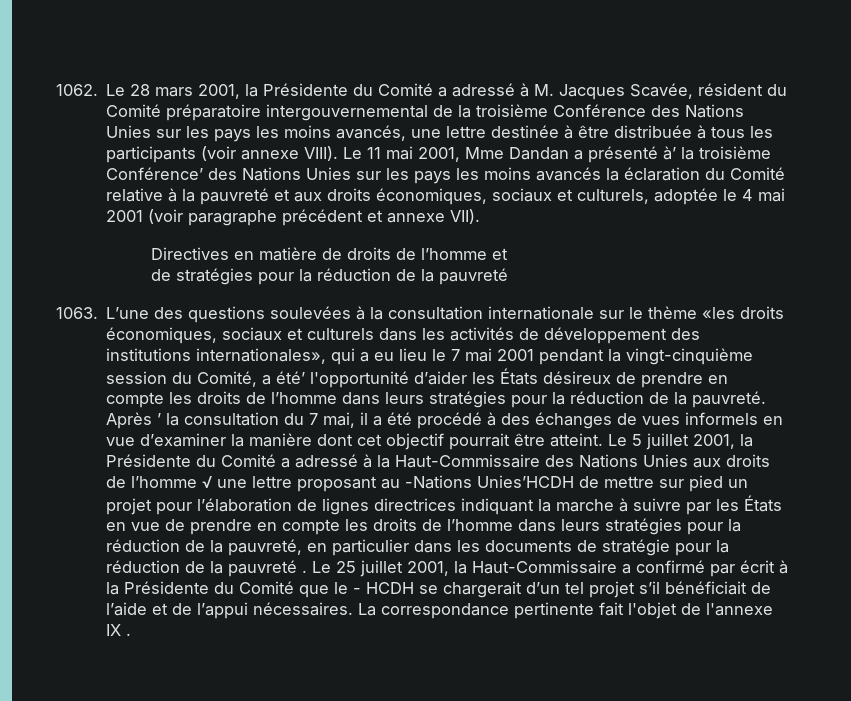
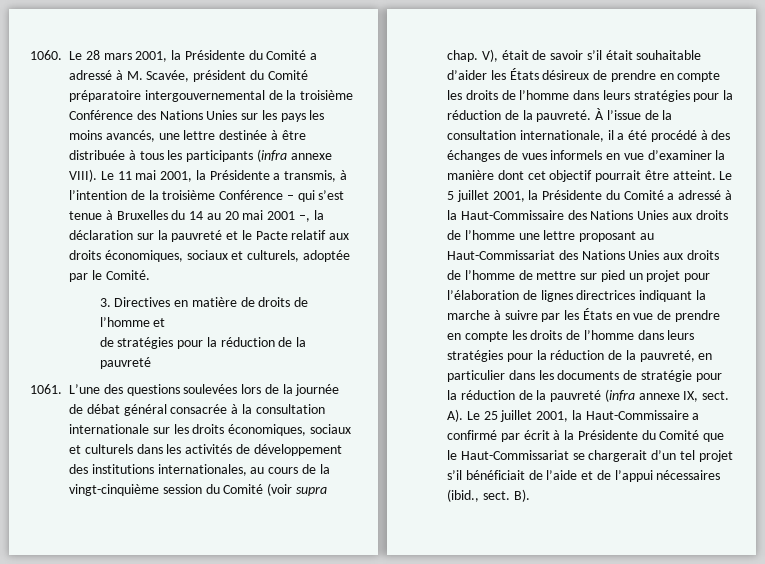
- 1062.
+ 1060.
- Le 28 mars 2001, la Présidente du Comité a adressé à M. Jacques Scavée, résident du Comité préparatoire intergouvernemental de la troisième Conférence des Nations Unies sur les pays les moins avancés, une lettre destinée à être distribuée à tous les participants (voir annexe VIII).
+ Le 28 mars 2001, la Présidente du Comité a adressé à M. Scavée, président du Comité préparatoire intergouvernemental de la troisième Conférence des Nations Unies sur les pays les moins avancés, une lettre destinée à être distribuée à tous les participants (infra annexe VIII).
- Le 11 mai 2001, Mme Dandan a présenté à’ la troisième Conférence’ des Nations Unies sur les pays les moins avancés la éclaration du Comité relative à la pauvreté et aux droits économiques, sociaux et culturels, adoptée le 4 mai 2001 (voir paragraphe précédent et annexe VII).
- Directives en matière de droits de l’homme et
+ Le 11 mai 2001, la Présidente a transmis, à l’intention de la troisième Conférence – qui s’est tenue à Bruxelles du 14 au 20 mai 2001 –, la déclaration sur la pauvreté et le Pacte relatif aux droits économiques, sociaux et culturels, adoptée par le Comité.
+ 3. Directives en matière de droits de l’homme et
- 1063.
+ 1061.
- L’une des questions soulevées à la consultation internationale sur le thème «les droits économiques, sociaux et culturels dans les activités de développement des institutions internationales», qui a eu lieu le 7 mai 2001 pendant la vingt-cinquième session du Comité, a été’ l'opportunité d’aider les États désireux de prendre en compte les droits de l’homme dans leurs stratégies pour la réduction de la pauvreté.
+ L’une des questions soulevées lors de la journée de débat général consacrée à la consultation internationale sur les droits économiques, sociaux et culturels dans les activités de développement des institutions internationales, au cours de la vingt-cinquième session du Comité (voir supra chap. V), était de savoir s’il était souhaitable d’aider les États désireux de prendre en compte les droits de l’homme dans leurs stratégies pour la réduction de la pauvreté.
- Après ’ la consultation du 7 mai, il a été procédé à des échanges de vues informels en vue d’examiner la manière dont cet objectif pourrait être atteint.
+ À l’issue de la consultation internationale, il a été procédé à des échanges de vues informels en vue d’examiner la manière dont cet objectif pourrait être atteint.
- Le 5 juillet 2001, la Présidente du Comité a adressé à la Haut-Commissaire des Nations Unies aux droits de l’homme √ une lettre proposant au -Nations Unies’HCDH de mettre sur pied un projet pour l’élaboration de lignes directrices indiquant la marche à suivre par les États en vue de prendre en compte les droits de l’homme dans leurs stratégies pour la réduction de la pauvreté, en particulier dans les documents de stratégie pour la réduction de la pauvreté . Le 25 juillet 2001, la Haut-Commissaire a confirmé par écrit à la Présidente du Comité que le - HCDH se chargerait d’un tel projet s’il bénéficiait de l’aide et de l’appui nécessaires. La correspondance pertinente fait l'objet de l'annexe IX .
+ Le 5 juillet 2001, la Présidente du Comité a adressé à la Haut-Commissaire des Nations Unies aux droits de l’homme une lettre proposant au Haut-Commissariat des Nations Unies aux droits de l’homme de mettre sur pied un projet pour l’élaboration de lignes directrices indiquant la marche à suivre par les États en vue de prendre en compte les droits de l’homme dans leurs stratégies pour la réduction de la pauvreté, en particulier dans les documents de stratégie pour la réduction de la pauvreté (infra annexe IX, sect. A). Le 25 juillet 2001, la Haut-Commissaire a confirmé par écrit à la Présidente du Comité que le Haut-Commissariat se chargerait d’un tel projet s’il bénéficiait de l’aide et de l’appui nécessaires (ibid., sect. B).

